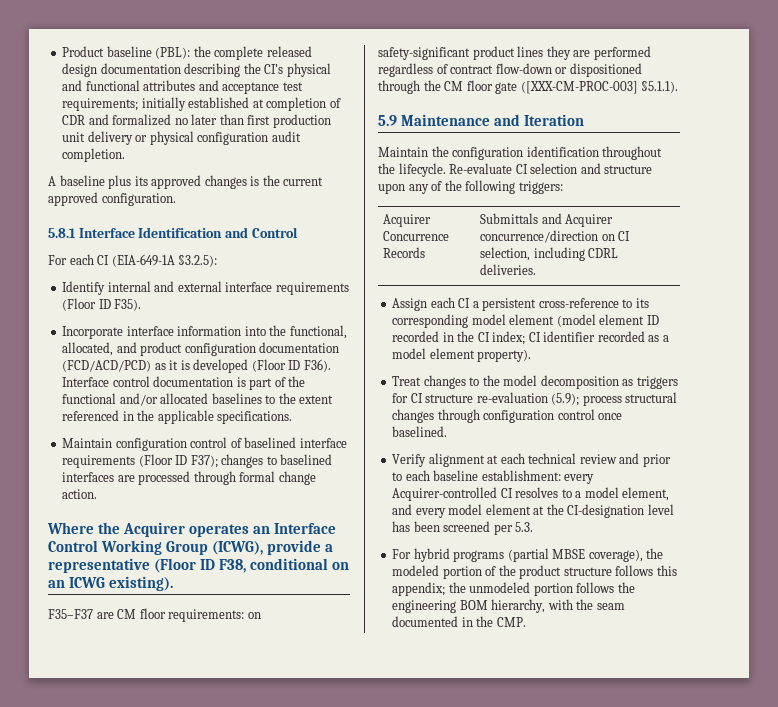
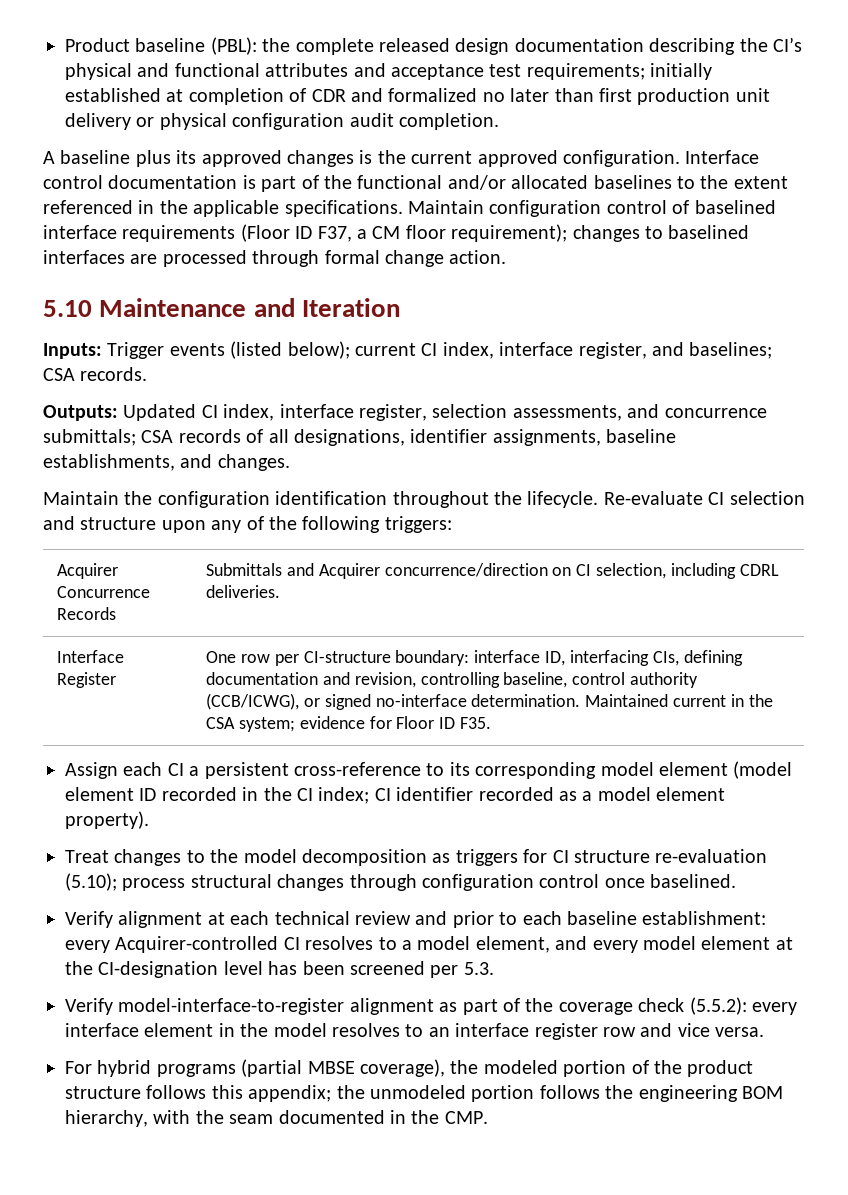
- A baseline plus its approved changes is the current approved configuration.
- 5.8.1 Interface Identification and Control
- For each CI (EIA-649-1A §3.2.5):
- Identify internal and external interface requirements (Floor ID F35).
- Incorporate interface information into the functional, allocated, and product configuration documentation (FCD/ACD/PCD) as it is developed (Floor ID F36). Interface control documentation is part of the functional and/or allocated baselines to the extent referenced in the applicable specifications.
- Maintain configuration control of baselined interface requirements (Floor ID F37); changes to baselined interfaces are processed through formal change action.
+ A baseline plus its approved changes is the current approved configuration. Interface control documentation is part of the functional and/or allocated baselines to the extent referenced in the applicable specifications. Maintain configuration control of baselined interface requirements (Floor ID F37, a CM floor requirement); changes to baselined interfaces are processed through formal change action.
- Where the Acquirer operates an Interface Control Working Group (ICWG), provide a representative (Floor ID F38, conditional on an ICWG existing).
- F35–F37 are CM floor requirements: on safety-significant product lines they are performed regardless of contract flow-down or dispositioned through the CM floor gate ([XXX-CM-PROC-003] §5.1.1).
- 5.9 Maintenance and Iteration
+ 5.10 Maintenance and Iteration
+ Inputs: Trigger events (listed below); current CI index, interface register, and baselines; CSA records.
+ Outputs: Updated CI index, interface register, selection assessments, and concurrence submittals; CSA records of all designations, identifier assignments, baseline establishments, and changes.
+ Interface Register | One row per CI-structure boundary: interface ID, interfacing CIs, defining documentation and revision, controlling baseline, control authority (CCB/ICWG), or signed no-interface determination. Maintained current in the CSA system; evidence for Floor ID F35.
- Treat changes to the model decomposition as triggers for CI structure re-evaluation (5.9); process structural changes through configuration control once baselined.
+ Treat changes to the model decomposition as triggers for CI structure re-evaluation (5.10); process structural changes through configuration control once baselined.
+ Verify model-interface-to-register alignment as part of the coverage check (5.5.2): every interface element in the model resolves to an interface register row and vice versa.

